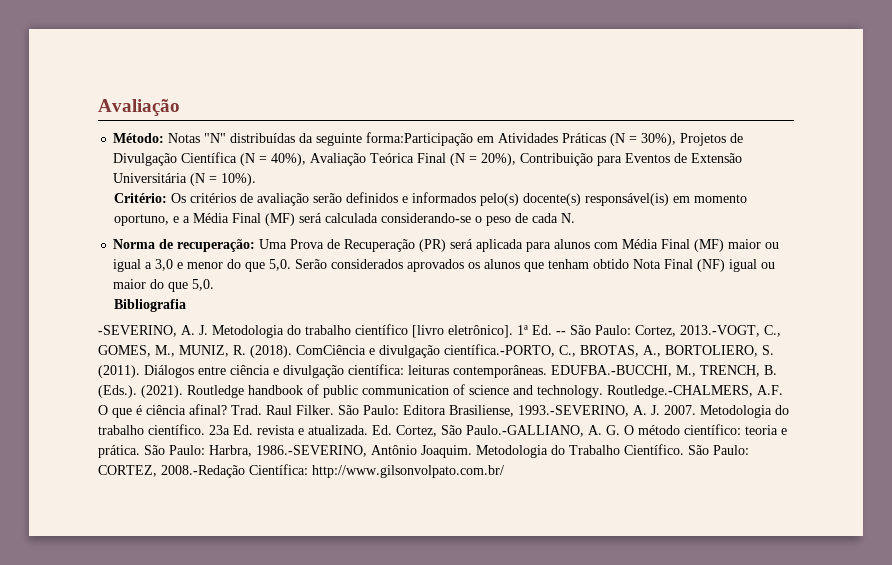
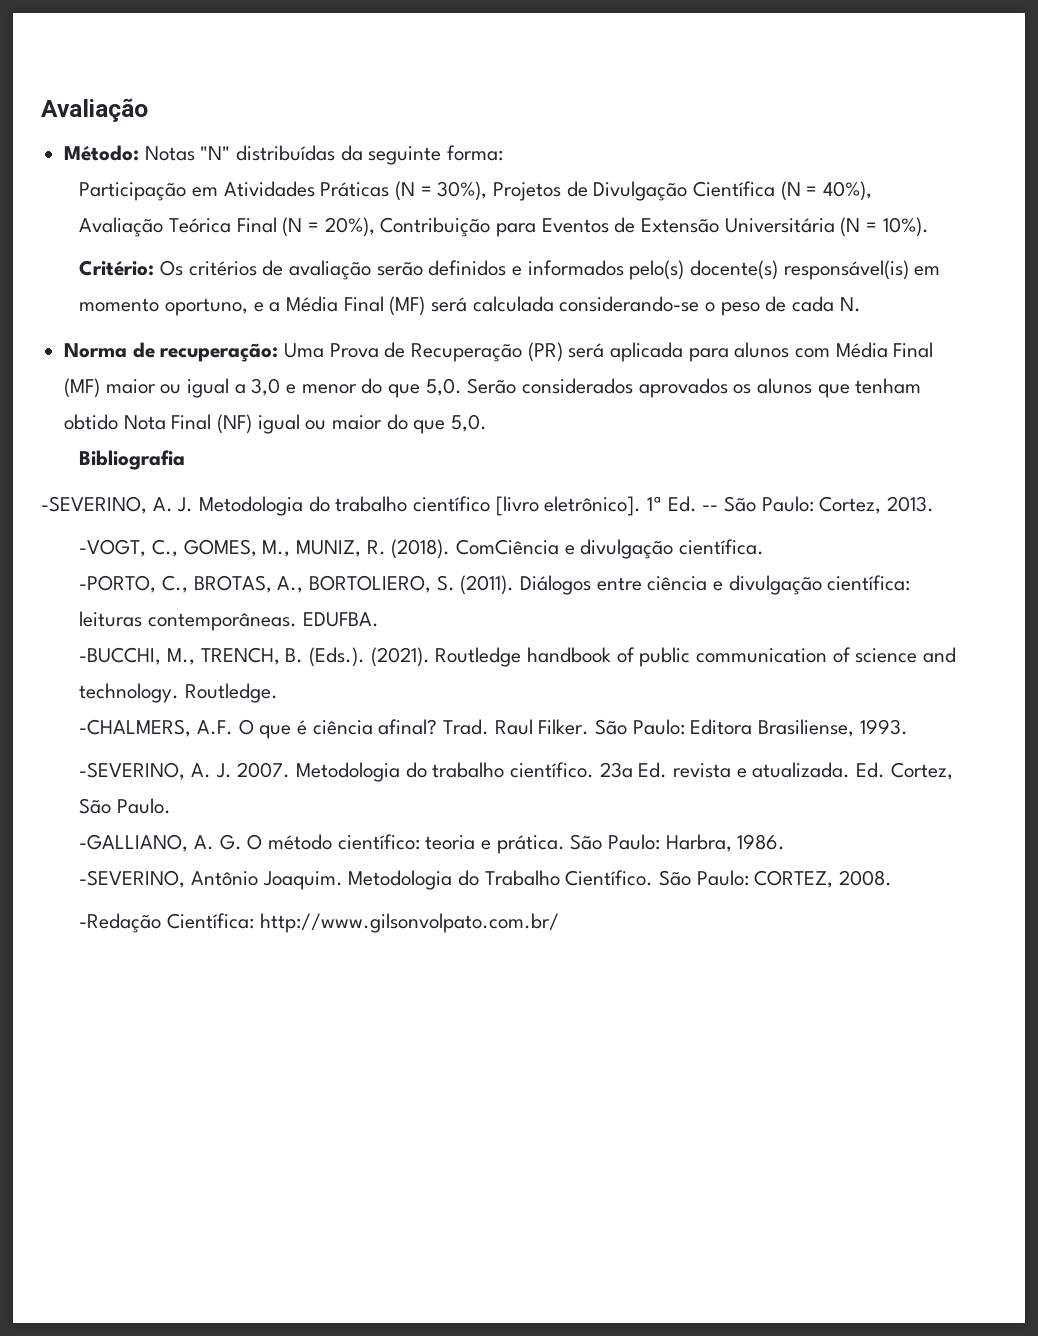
- Método: Notas "N" distribuídas da seguinte forma:Participação em Atividades Práticas (N = 30%), Projetos de Divulgação Científica (N = 40%), Avaliação Teórica Final (N = 20%), Contribuição para Eventos de Extensão Universitária (N = 10%).
+ Método: Notas "N" distribuídas da seguinte forma:
+ Participação em Atividades Práticas (N = 30%), Projetos de Divulgação Científica (N = 40%), Avaliação Teórica Final (N = 20%), Contribuição para Eventos de Extensão Universitária (N = 10%).
- 1ª Ed. -- São Paulo: Cortez, 2013.-VOGT, C., GOMES, M., MUNIZ, R. (2018).
+ 1ª Ed. -- São Paulo: Cortez, 2013.
+ -VOGT, C., GOMES, M., MUNIZ, R. (2018).
- ComCiência e divulgação científica.-PORTO, C., BROTAS, A., BORTOLIERO, S. (2011).
+ ComCiência e divulgação científica.
+ -PORTO, C., BROTAS, A., BORTOLIERO, S. (2011).
- EDUFBA.-BUCCHI, M., TRENCH, B. (Eds.). (2021).
+ EDUFBA.
+ -BUCCHI, M., TRENCH, B. (Eds.). (2021).
- Routledge.-CHALMERS, A.F. O que é ciência afinal?
+ Routledge.
+ -CHALMERS, A.F. O que é ciência afinal?
- São Paulo: Editora Brasiliense, 1993.-SEVERINO, A. J. 2007.
+ São Paulo: Editora Brasiliense, 1993.
+ -SEVERINO, A. J. 2007.
- Ed. Cortez, São Paulo.-GALLIANO, A. G. O método científico: teoria e prática.
+ Ed. Cortez, São Paulo.
+ -GALLIANO, A. G. O método científico: teoria e prática.
- São Paulo: Harbra, 1986.-SEVERINO, Antônio Joaquim.
+ São Paulo: Harbra, 1986.
+ -SEVERINO, Antônio Joaquim.
- São Paulo: CORTEZ, 2008.-Redação Científica: http://www.gilsonvolpato.com.br/
+ São Paulo: CORTEZ, 2008.
+ -Redação Científica: http://www.gilsonvolpato.com.br/

